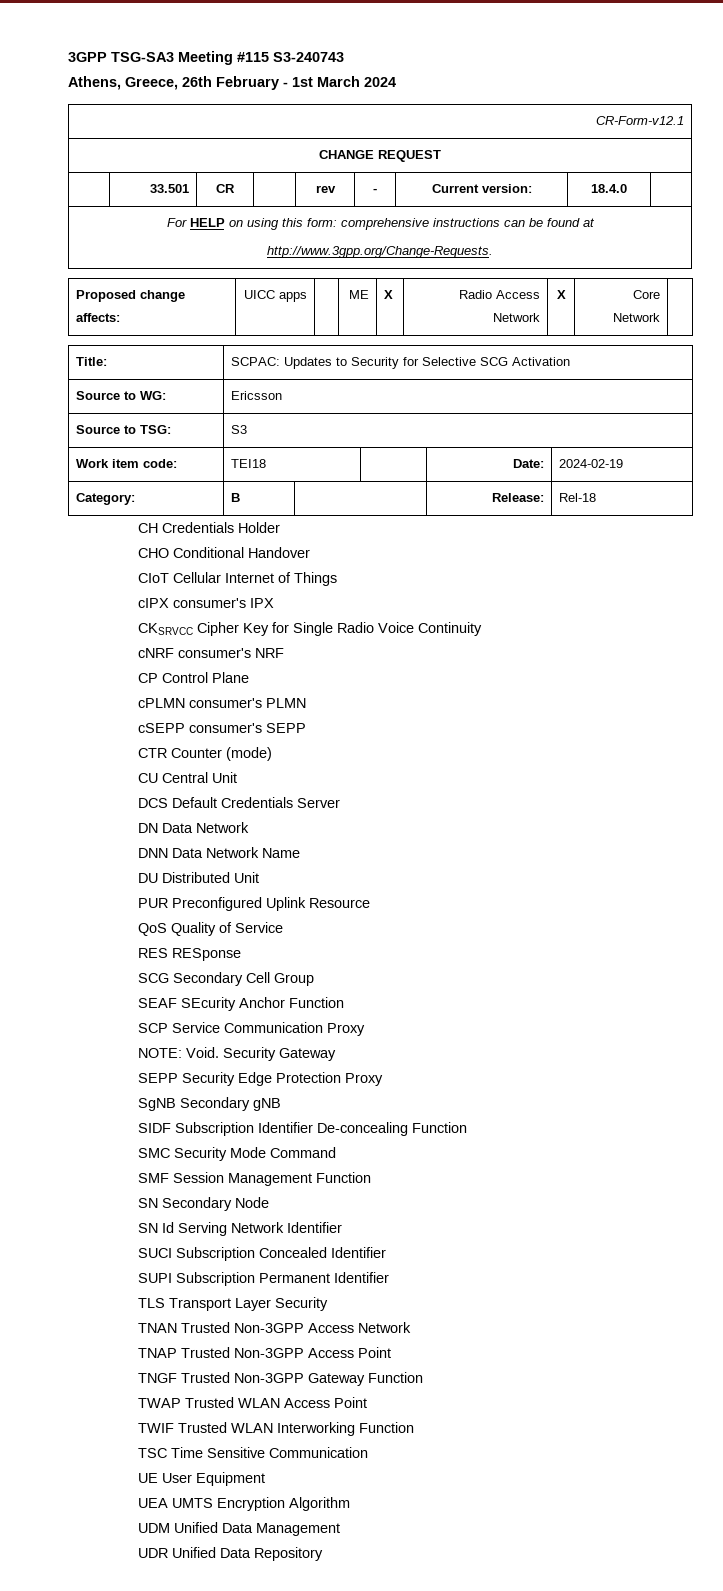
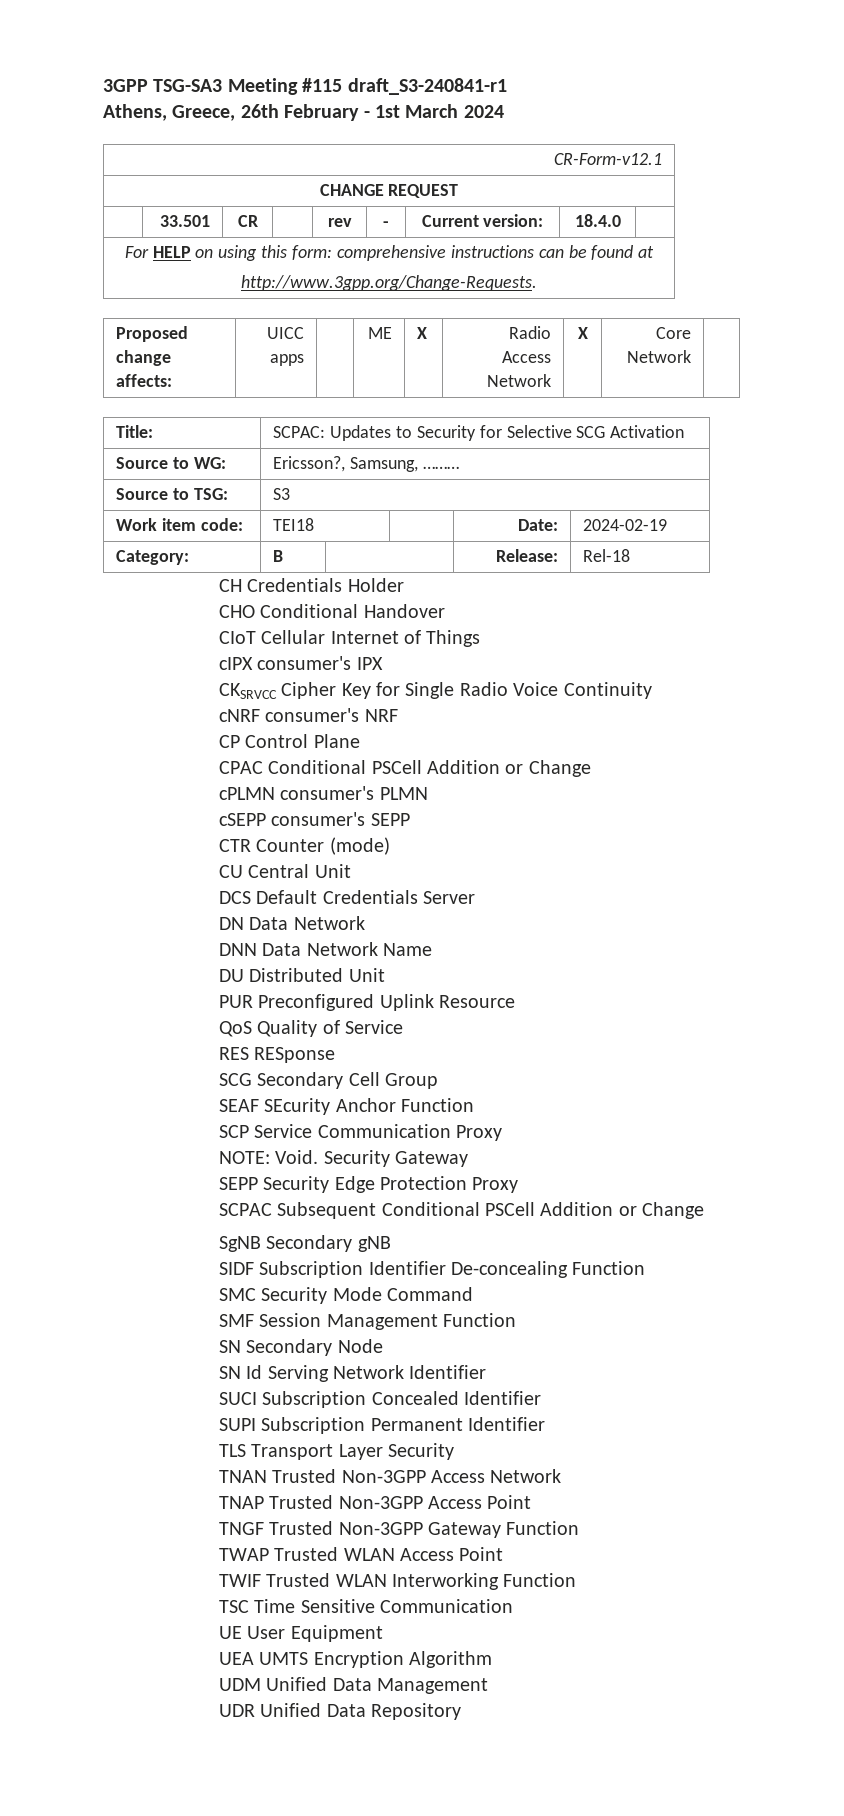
- 3GPP TSG-SA3 Meeting #115 S3-240743
+ 3GPP TSG-SA3 Meeting #115 draft_S3-240841-r1
- Source to WG: | Ericsson
+ Source to WG: | Ericsson?, Samsung, ………
+ CPAC Conditional PSCell Addition or Change
+ SCPAC Subsequent Conditional PSCell Addition or Change

